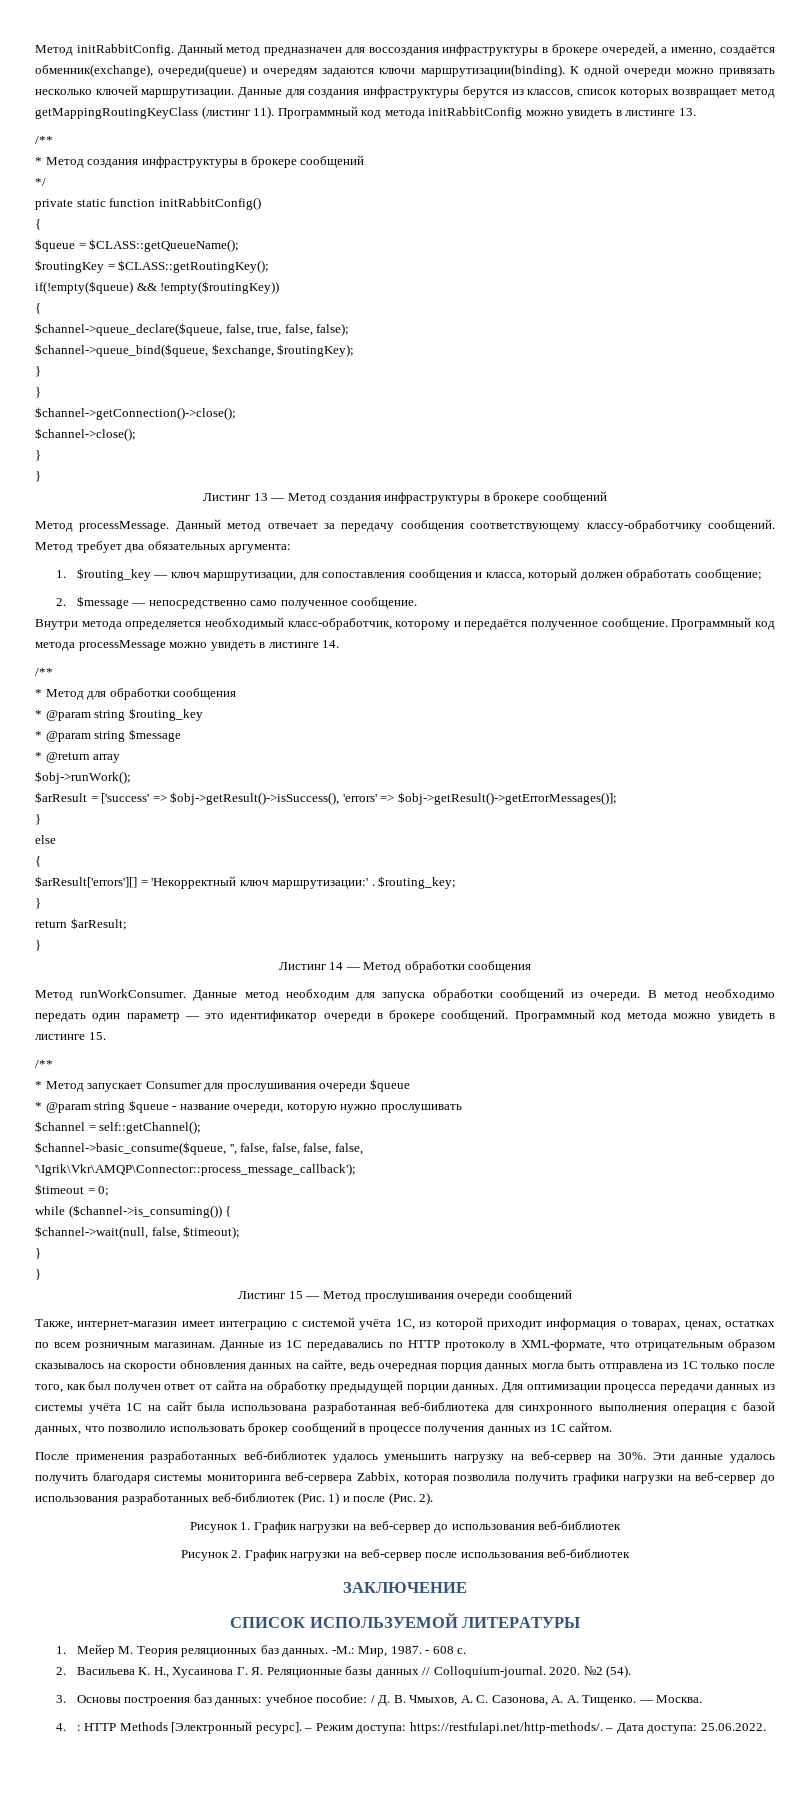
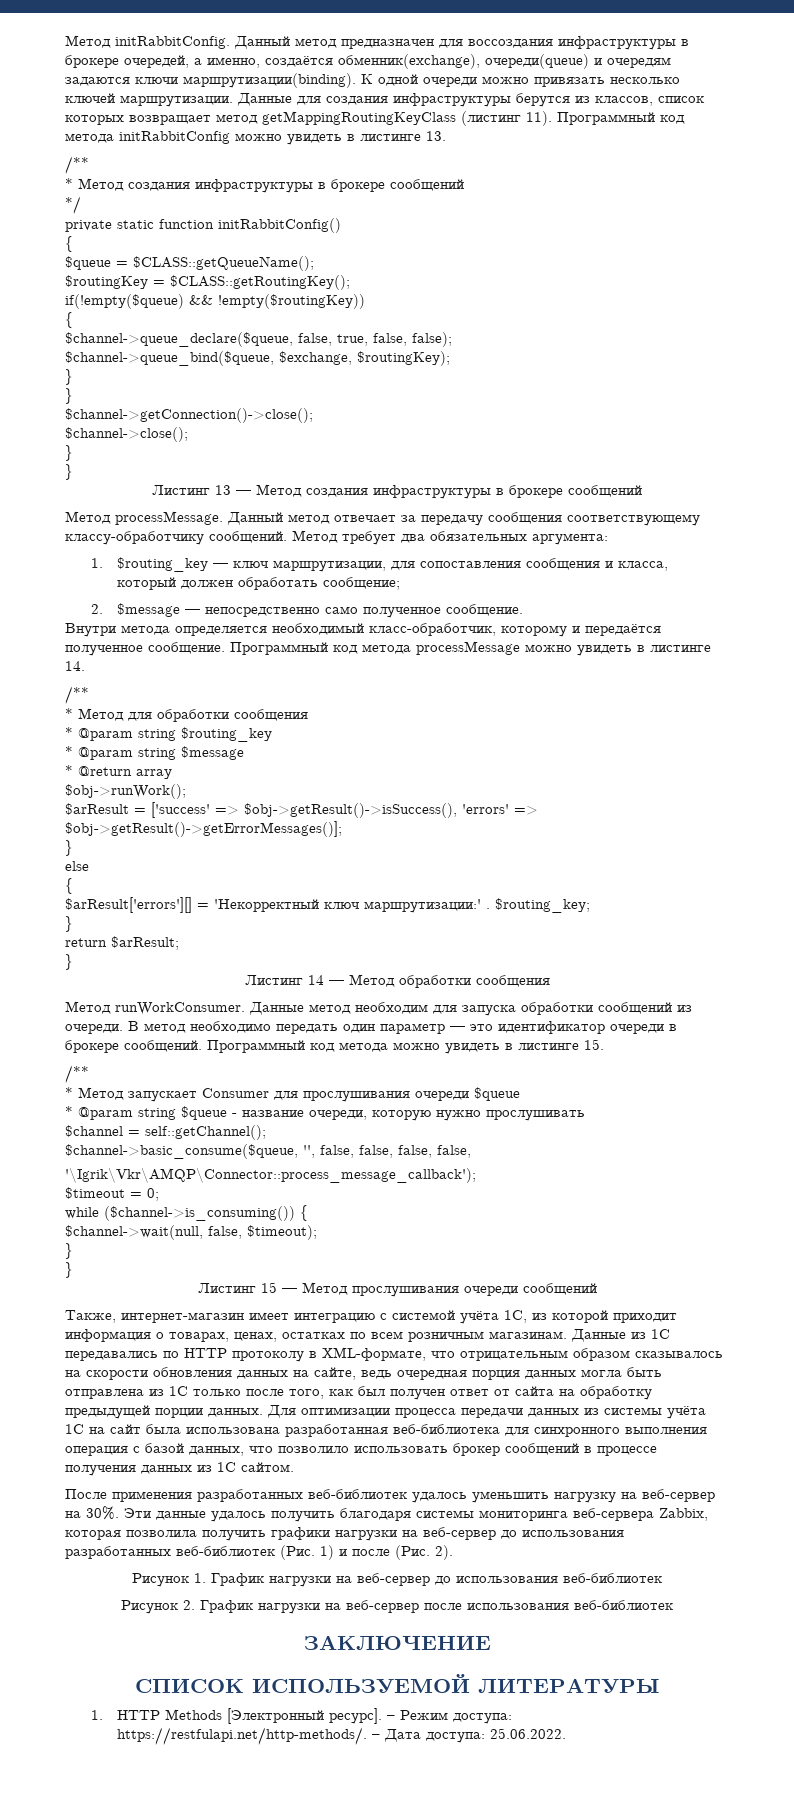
- 1. Мейер М. Теория реляционных баз данных. -М.: Мир, 1987. - 608 с.
- 2. Васильева К. Н., Хусаинова Г. Я. Реляционные базы данных // Colloquium-journal. 2020. №2 (54).
- 3. Основы построения баз данных: учебное пособие: / Д. В. Чмыхов, А. С. Сазонова, А. А. Тищенко. — Москва.
- 4. : HTTP Methods [Электронный ресурс].
+ 1. HTTP Methods [Электронный ресурс].

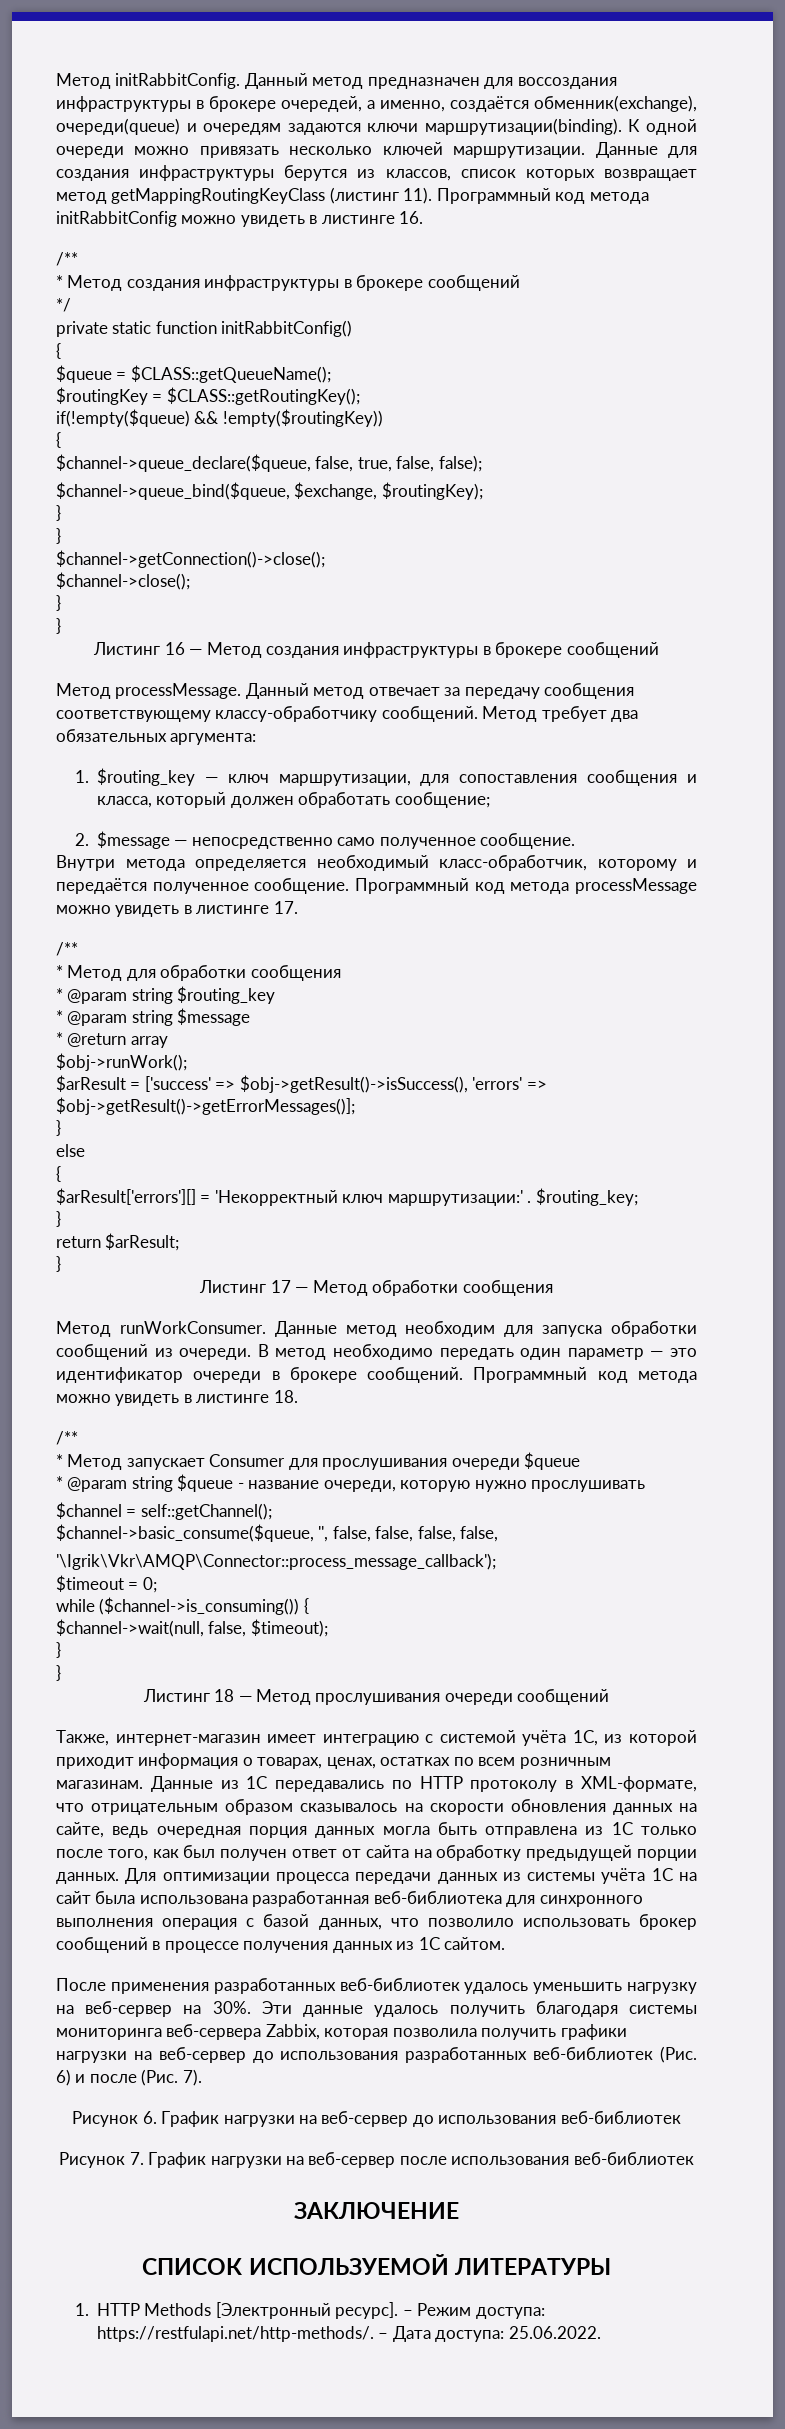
- Программный код метода initRabbitConfig можно увидеть в листинге 13.
+ Программный код метода initRabbitConfig можно увидеть в листинге 16.
- Листинг 13 — Метод создания инфраструктуры в брокере сообщений
+ Листинг 16 — Метод создания инфраструктуры в брокере сообщений
- Программный код метода processMessage можно увидеть в листинге 14.
+ Программный код метода processMessage можно увидеть в листинге 17.
- Листинг 14 — Метод обработки сообщения
+ Листинг 17 — Метод обработки сообщения
- Программный код метода можно увидеть в листинге 15.
+ Программный код метода можно увидеть в листинге 18.
- Листинг 15 — Метод прослушивания очереди сообщений
+ Листинг 18 — Метод прослушивания очереди сообщений
- Эти данные удалось получить благодаря системы мониторинга веб-сервера Zabbix, которая позволила получить графики нагрузки на веб-сервер до использования разработанных веб-библиотек (Рис. 1) и после (Рис. 2).
- Рисунок 1. График нагрузки на веб-сервер до использования веб-библиотек
+ Эти данные удалось получить благодаря системы мониторинга веб-сервера Zabbix, которая позволила получить графики нагрузки на веб-сервер до использования разработанных веб-библиотек (Рис. 6) и после (Рис. 7).
+ Рисунок 6. График нагрузки на веб-сервер до использования веб-библиотек
- Рисунок 2. График нагрузки на веб-сервер после использования веб-библиотек
+ Рисунок 7. График нагрузки на веб-сервер после использования веб-библиотек

